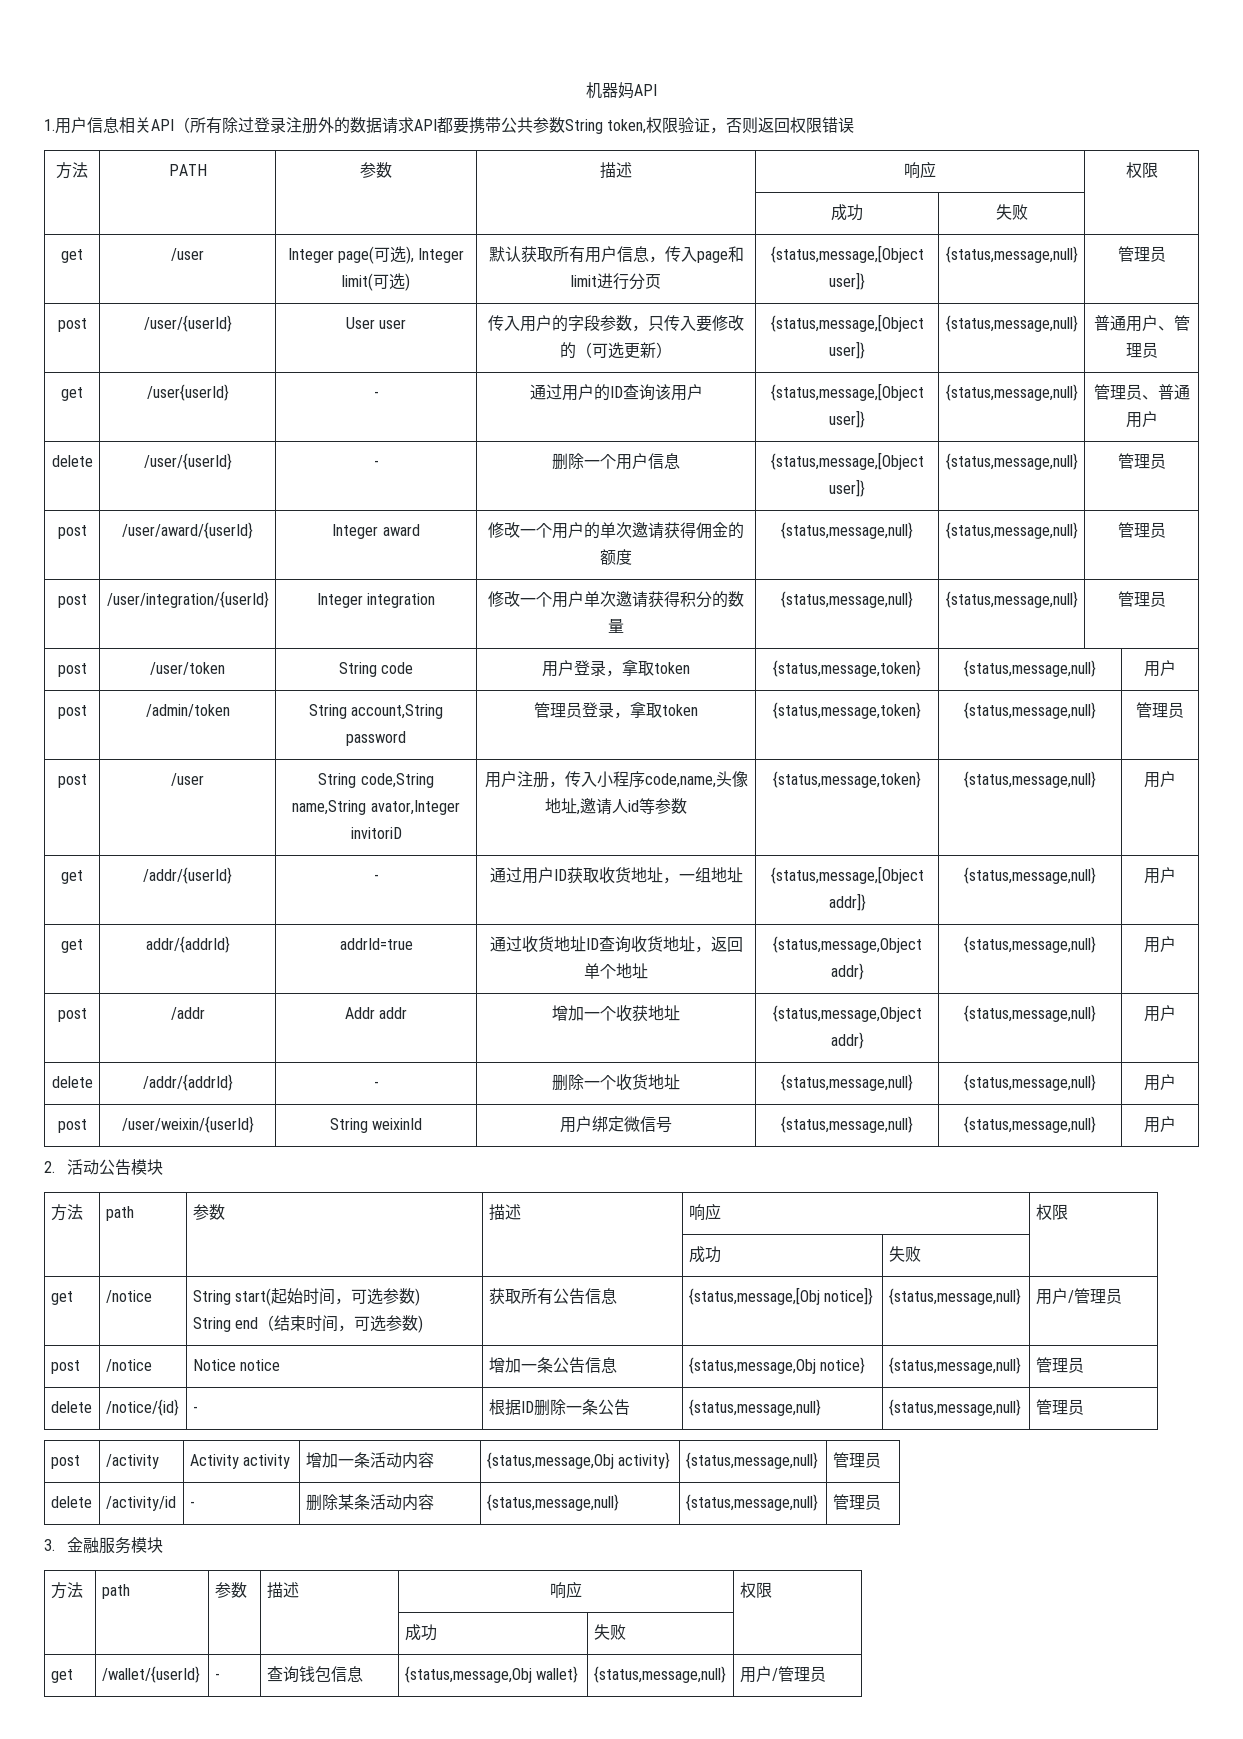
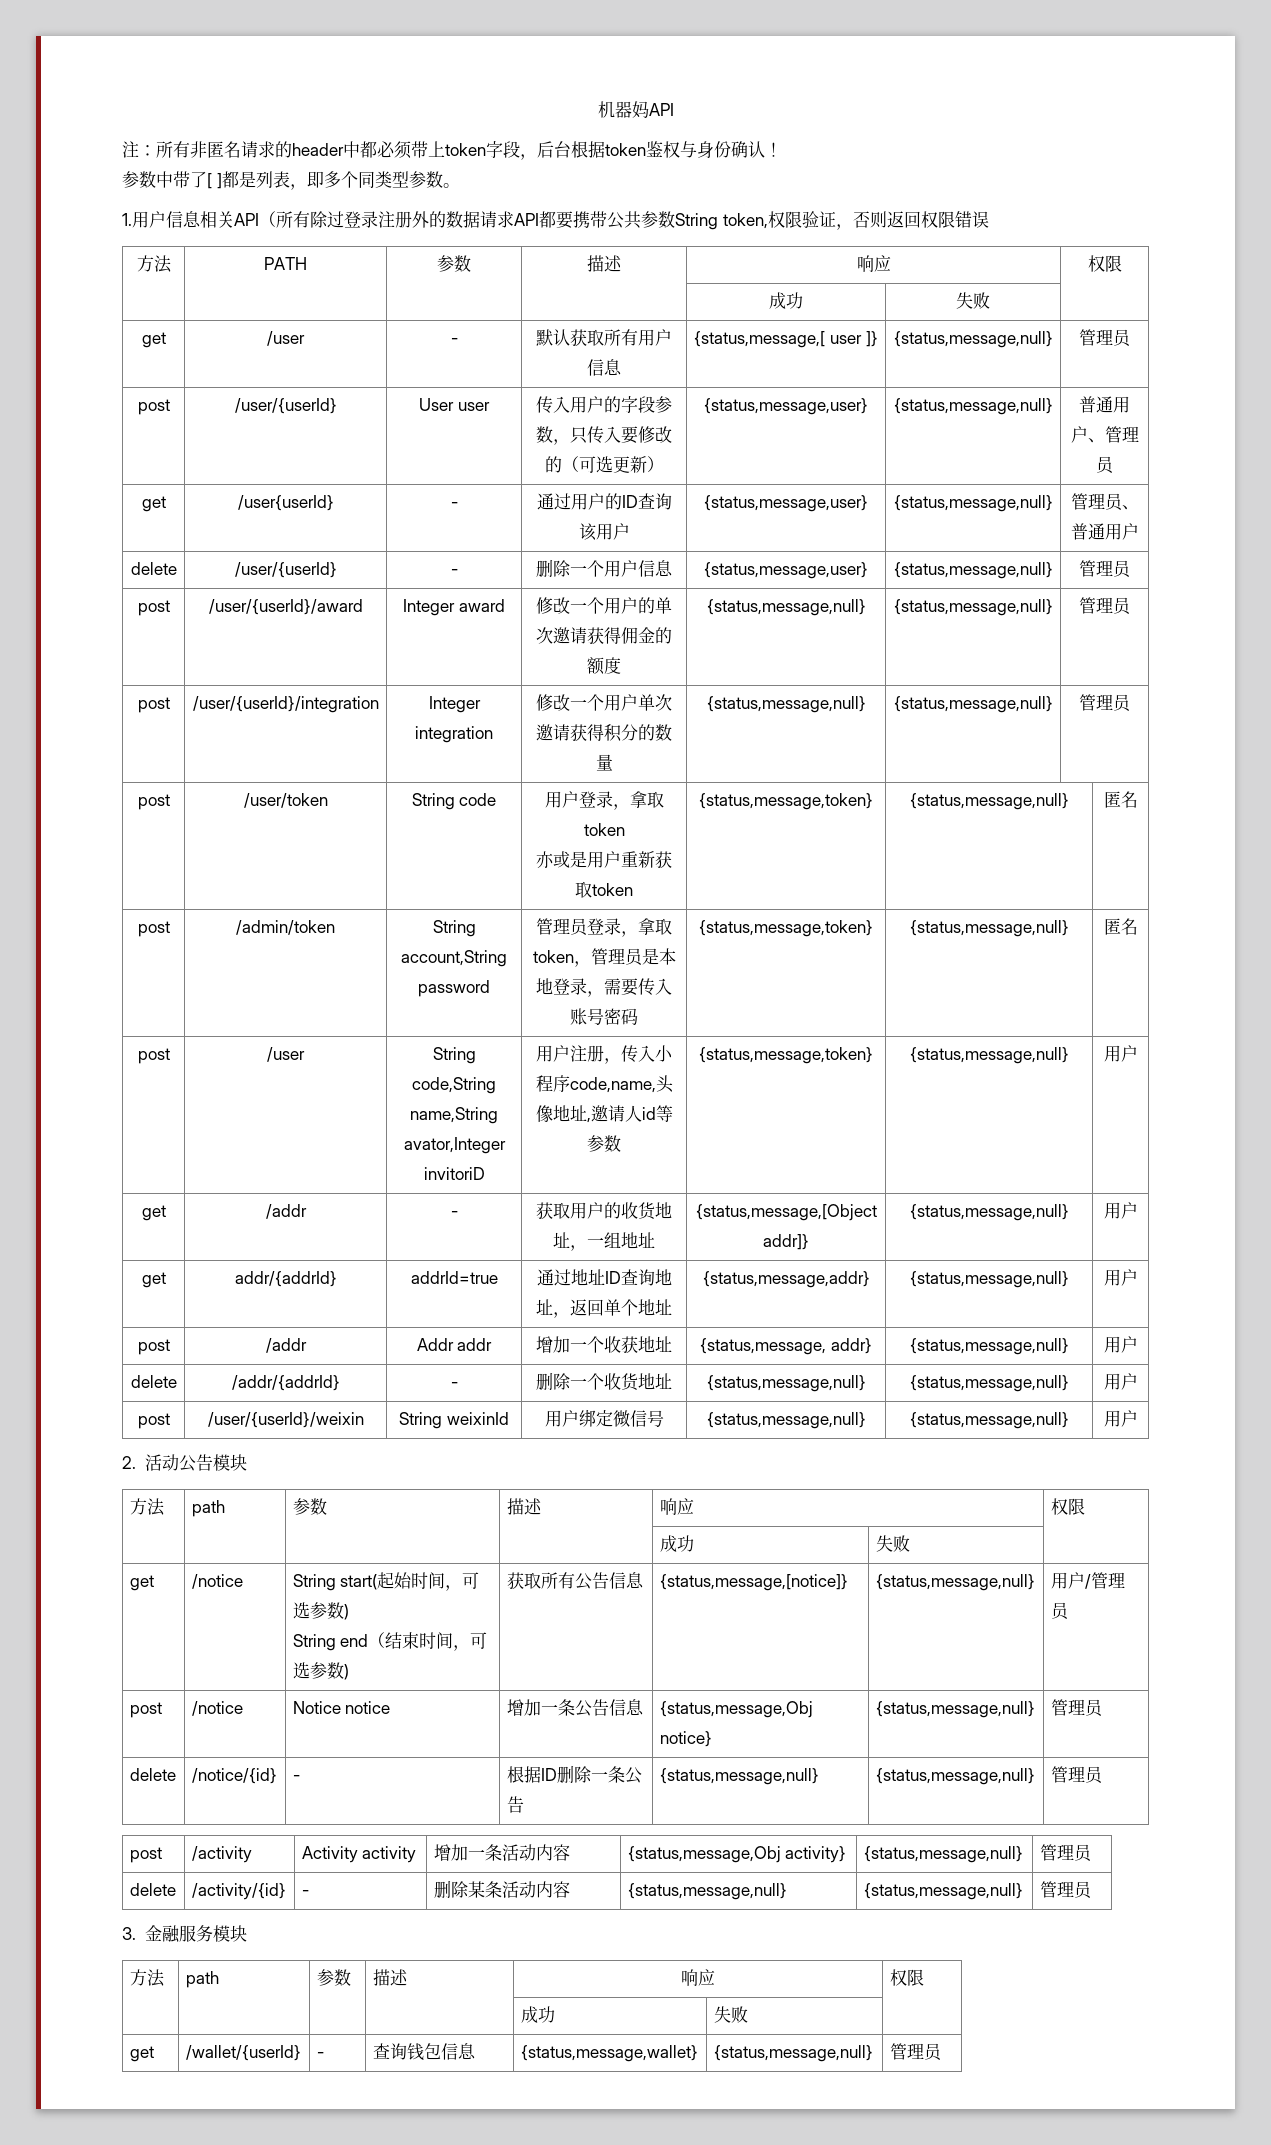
+ 注：所有非匿名请求的header中都必须带上token字段，后台根据token鉴权与身份确认！
+ 参数中带了[ ]都是列表，即多个同类型参数。
- get | /user | Integer page(可选), Integer limit(可选) | 默认获取所有用户信息，传入page和limit进行分页 | {status,message,[Object user]} | {status,message,null} | 管理员
+ get | /user | - | 默认获取所有用户信息 | {status,message,[ user ]} | {status,message,null} | 管理员
- post | /user/{userId} | User user | 传入用户的字段参数，只传入要修改的（可选更新） | {status,message,[Object user]} | {status,message,null} | 普通用户、管理员
+ post | /user/{userId} | User user | 传入用户的字段参数，只传入要修改的（可选更新） | {status,message,user} | {status,message,null} | 普通用户、管理员
- get | /user{userId} | - | 通过用户的ID查询该用户 | {status,message,[Object user]} | {status,message,null} | 管理员、普通用户
+ get | /user{userId} | - | 通过用户的ID查询该用户 | {status,message,user} | {status,message,null} | 管理员、普通用户
- delete | /user/{userId} | - | 删除一个用户信息 | {status,message,[Object user]} | {status,message,null} | 管理员
- post | /user/award/{userId} | Integer award | 修改一个用户的单次邀请获得佣金的额度 | {status,message,null} | {status,message,null} | 管理员
+ delete | /user/{userId} | - | 删除一个用户信息 | {status,message,user} | {status,message,null} | 管理员
+ post | /user/{userId}/award | Integer award | 修改一个用户的单次邀请获得佣金的额度 | {status,message,null} | {status,message,null} | 管理员
- post | /user/integration/{userId} | Integer integration | 修改一个用户单次邀请获得积分的数量 | {status,message,null} | {status,message,null} | 管理员
+ post | /user/{userId}/integration | Integer integration | 修改一个用户单次邀请获得积分的数量 | {status,message,null} | {status,message,null} | 管理员
- post | /user/token | String code | 用户登录，拿取token | {status,message,token} | {status,message,null} | 用户
+ post | /user/token | String code | 用户登录，拿取token
+ 亦或是用户重新获取token | {status,message,token} | {status,message,null} | 匿名
- post | /admin/token | String account,String password | 管理员登录，拿取token | {status,message,token} | {status,message,null} | 管理员
+ post | /admin/token | String account,String password | 管理员登录，拿取token，管理员是本地登录，需要传入账号密码 | {status,message,token} | {status,message,null} | 匿名
- get | /addr/{userId} | - | 通过用户ID获取收货地址，一组地址 | {status,message,[Object addr]} | {status,message,null} | 用户
+ get | /addr | - | 获取用户的收货地址，一组地址 | {status,message,[Object addr]} | {status,message,null} | 用户
- get | addr/{addrId} | addrId=true | 通过收货地址ID查询收货地址，返回单个地址 | {status,message,Object addr} | {status,message,null} | 用户
+ get | addr/{addrId} | addrId=true | 通过地址ID查询地址，返回单个地址 | {status,message,addr} | {status,message,null} | 用户
- post | /addr | Addr addr | 增加一个收获地址 | {status,message,Object addr} | {status,message,null} | 用户
+ post | /addr | Addr addr | 增加一个收获地址 | {status,message, addr} | {status,message,null} | 用户
- post | /user/weixin/{userId} | String weixinId | 用户绑定微信号 | {status,message,null} | {status,message,null} | 用户
+ post | /user/{userId}/weixin | String weixinId | 用户绑定微信号 | {status,message,null} | {status,message,null} | 用户
  get | /notice | String start(起始时间，可选参数)
- String end（结束时间，可选参数) | 获取所有公告信息 | {status,message,[Obj notice]} | {status,message,null} | 用户/管理员
+ String end（结束时间，可选参数) | 获取所有公告信息 | {status,message,[notice]} | {status,message,null} | 用户/管理员
- delete | /activity/id | - | 删除某条活动内容 | {status,message,null} | {status,message,null} | 管理员
+ delete | /activity/{id} | - | 删除某条活动内容 | {status,message,null} | {status,message,null} | 管理员
- get | /wallet/{userId} | - | 查询钱包信息 | {status,message,Obj wallet} | {status,message,null} | 用户/管理员
+ get | /wallet/{userId} | - | 查询钱包信息 | {status,message,wallet} | {status,message,null} | 管理员

